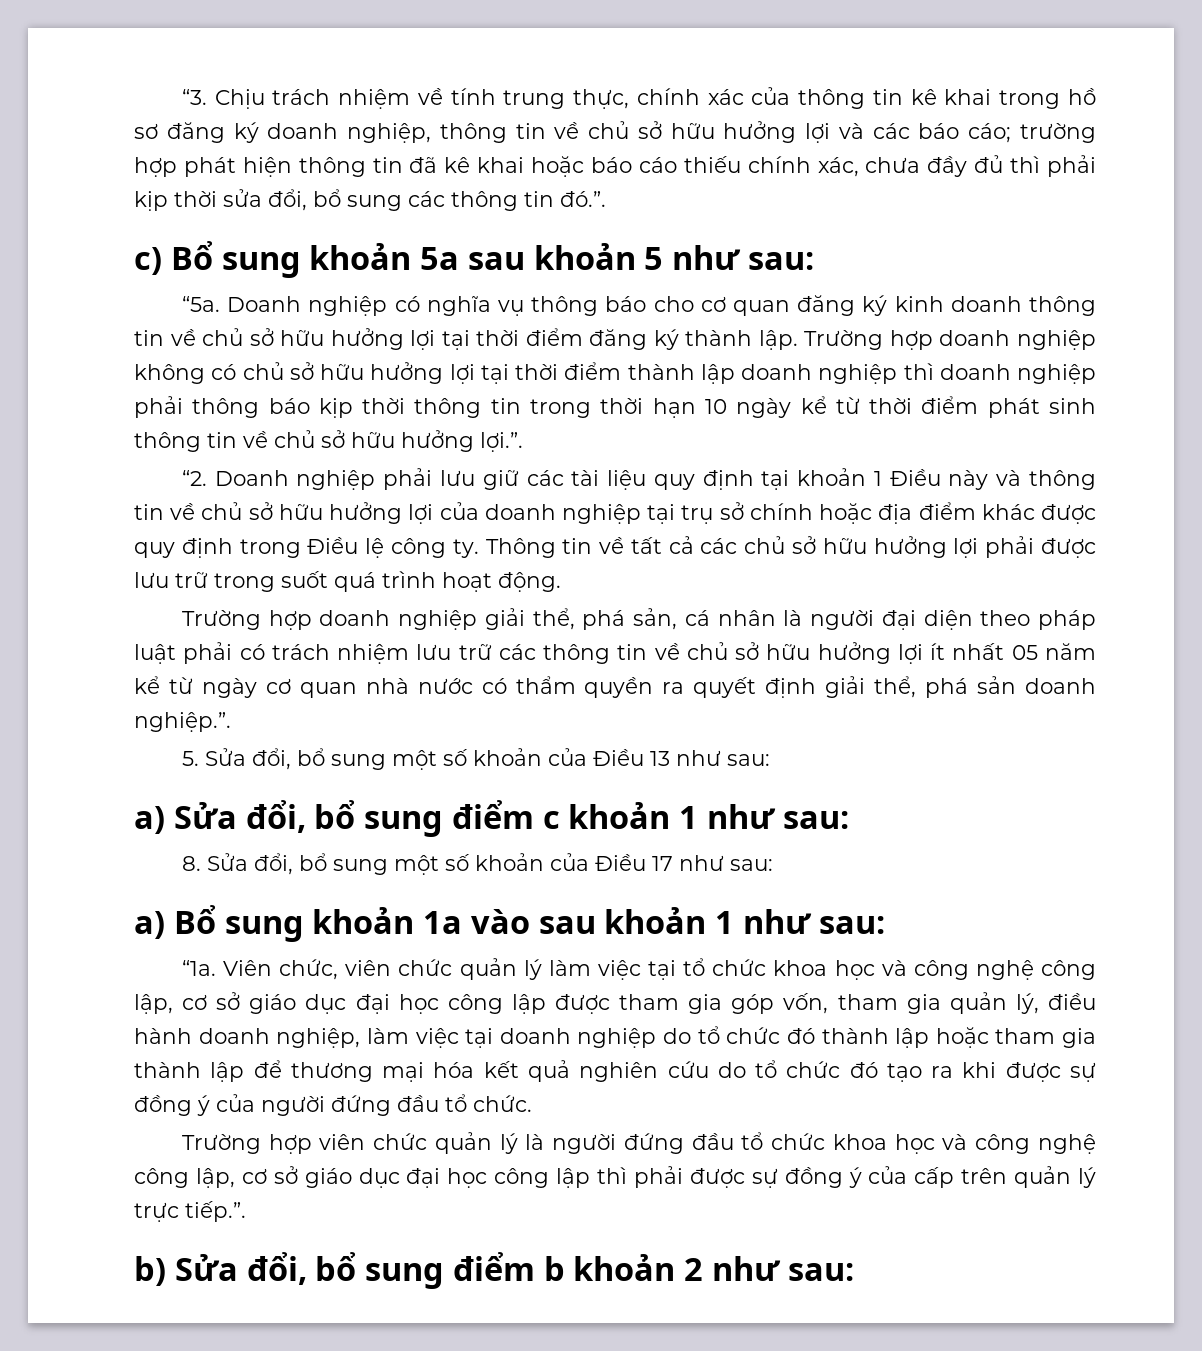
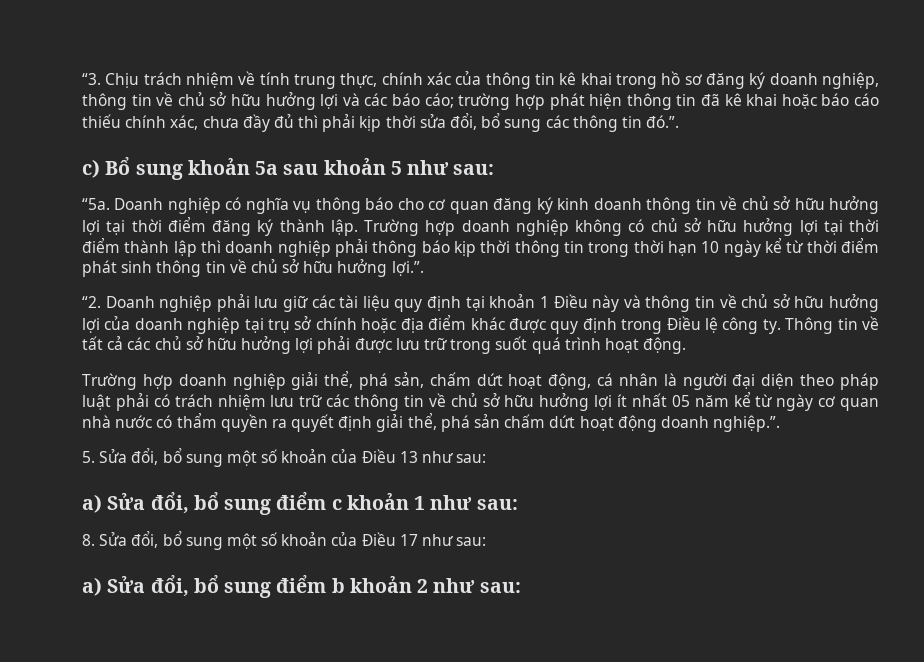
- Trường hợp doanh nghiệp không có chủ sở hữu hưởng lợi tại thời điểm thành lập doanh nghiệp thì doanh nghiệp phải thông báo kịp thời thông tin trong thời hạn 10 ngày kể từ thời điểm phát sinh thông tin về chủ sở hữu hưởng lợi.”.
+ Trường hợp doanh nghiệp không có chủ sở hữu hưởng lợi tại thời điểm thành lập thì doanh nghiệp phải thông báo kịp thời thông tin trong thời hạn 10 ngày kể từ thời điểm phát sinh thông tin về chủ sở hữu hưởng lợi.”.
- Trường hợp doanh nghiệp giải thể, phá sản, cá nhân là người đại diện theo pháp luật phải có trách nhiệm lưu trữ các thông tin về chủ sở hữu hưởng lợi ít nhất 05 năm kể từ ngày cơ quan nhà nước có thẩm quyền ra quyết định giải thể, phá sản doanh nghiệp.”.
+ Trường hợp doanh nghiệp giải thể, phá sản, chấm dứt hoạt động, cá nhân là người đại diện theo pháp luật phải có trách nhiệm lưu trữ các thông tin về chủ sở hữu hưởng lợi ít nhất 05 năm kể từ ngày cơ quan nhà nước có thẩm quyền ra quyết định giải thể, phá sản chấm dứt hoạt động doanh nghiệp.”.
- a) Bổ sung khoản 1a vào sau khoản 1 như sau:
- “1a. Viên chức, viên chức quản lý làm việc tại tổ chức khoa học và công nghệ công lập, cơ sở giáo dục đại học công lập được tham gia góp vốn, tham gia quản lý, điều hành doanh nghiệp, làm việc tại doanh nghiệp do tổ chức đó thành lập hoặc tham gia thành lập để thương mại hóa kết quả nghiên cứu do tổ chức đó tạo ra khi được sự đồng ý của người đứng đầu tổ chức.
- Trường hợp viên chức quản lý là người đứng đầu tổ chức khoa học và công nghệ công lập, cơ sở giáo dục đại học công lập thì phải được sự đồng ý của cấp trên quản lý trực tiếp.”.
- b) Sửa đổi, bổ sung điểm b khoản 2 như sau:
+ a) Sửa đổi, bổ sung điểm b khoản 2 như sau:

